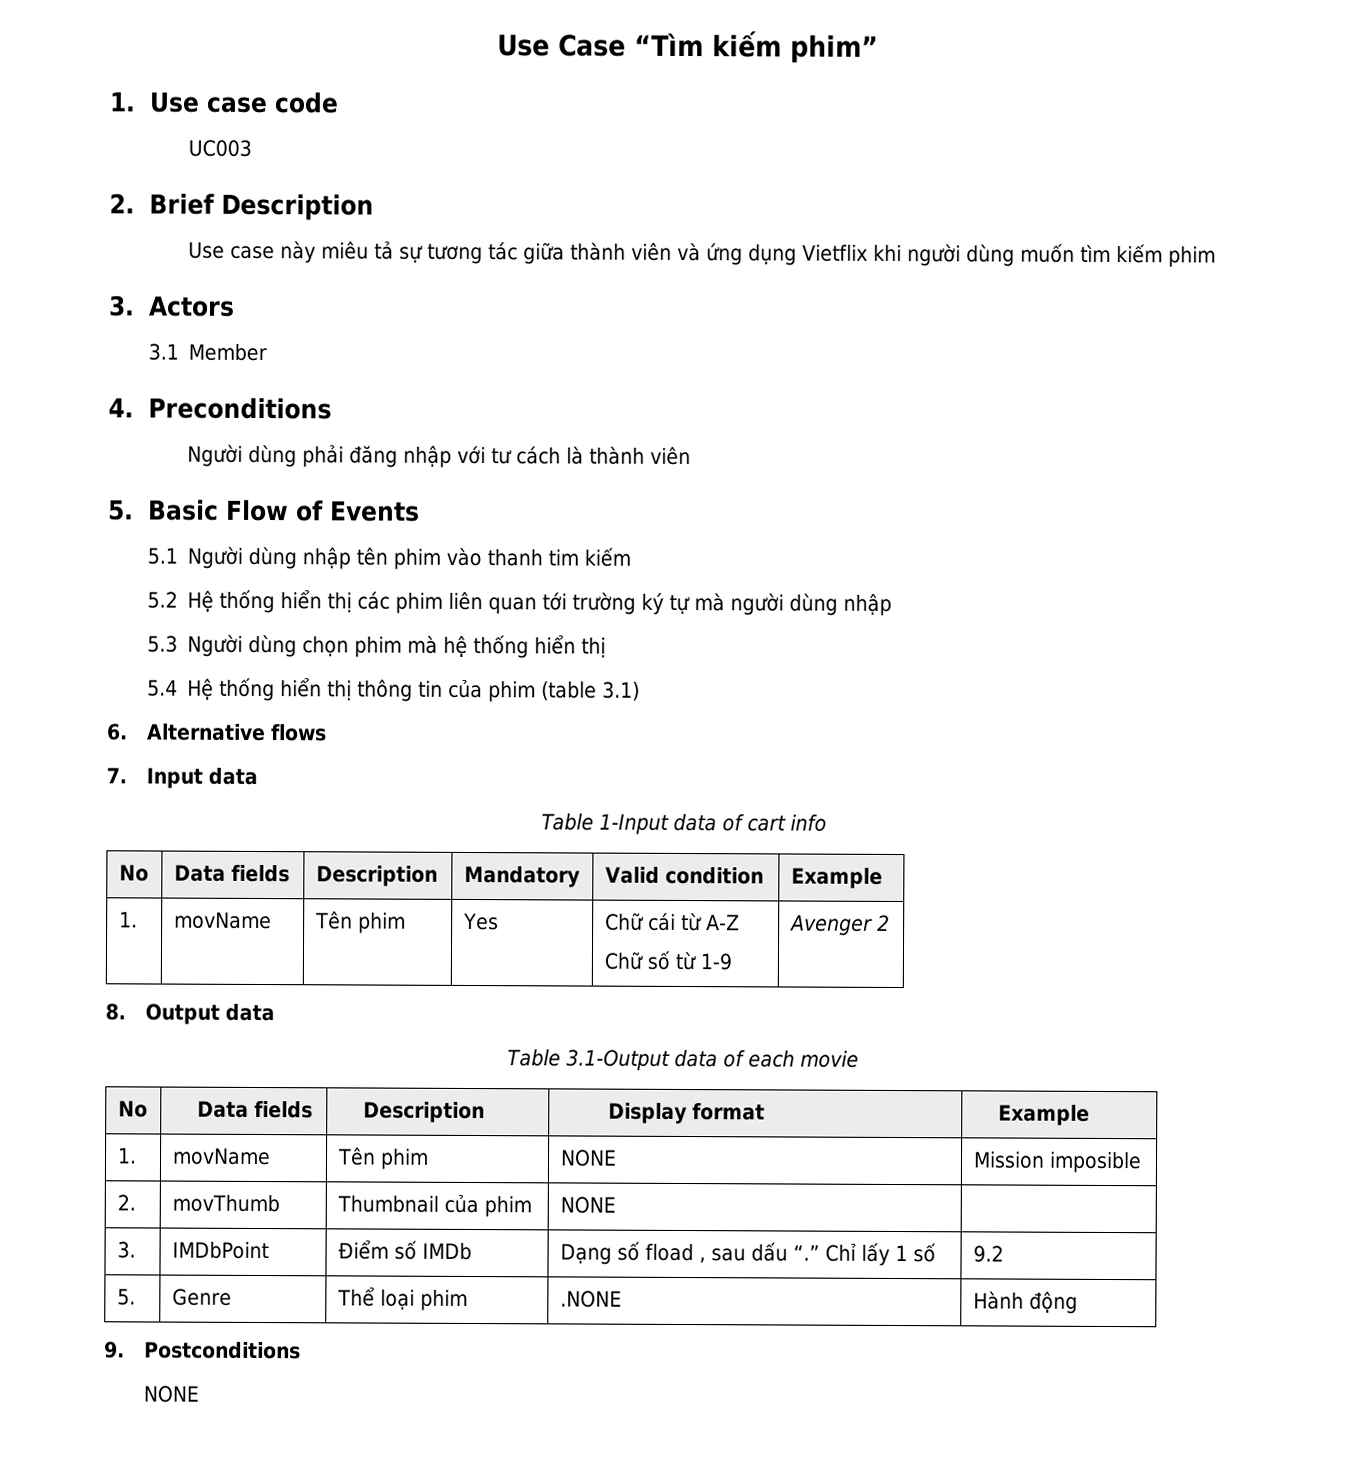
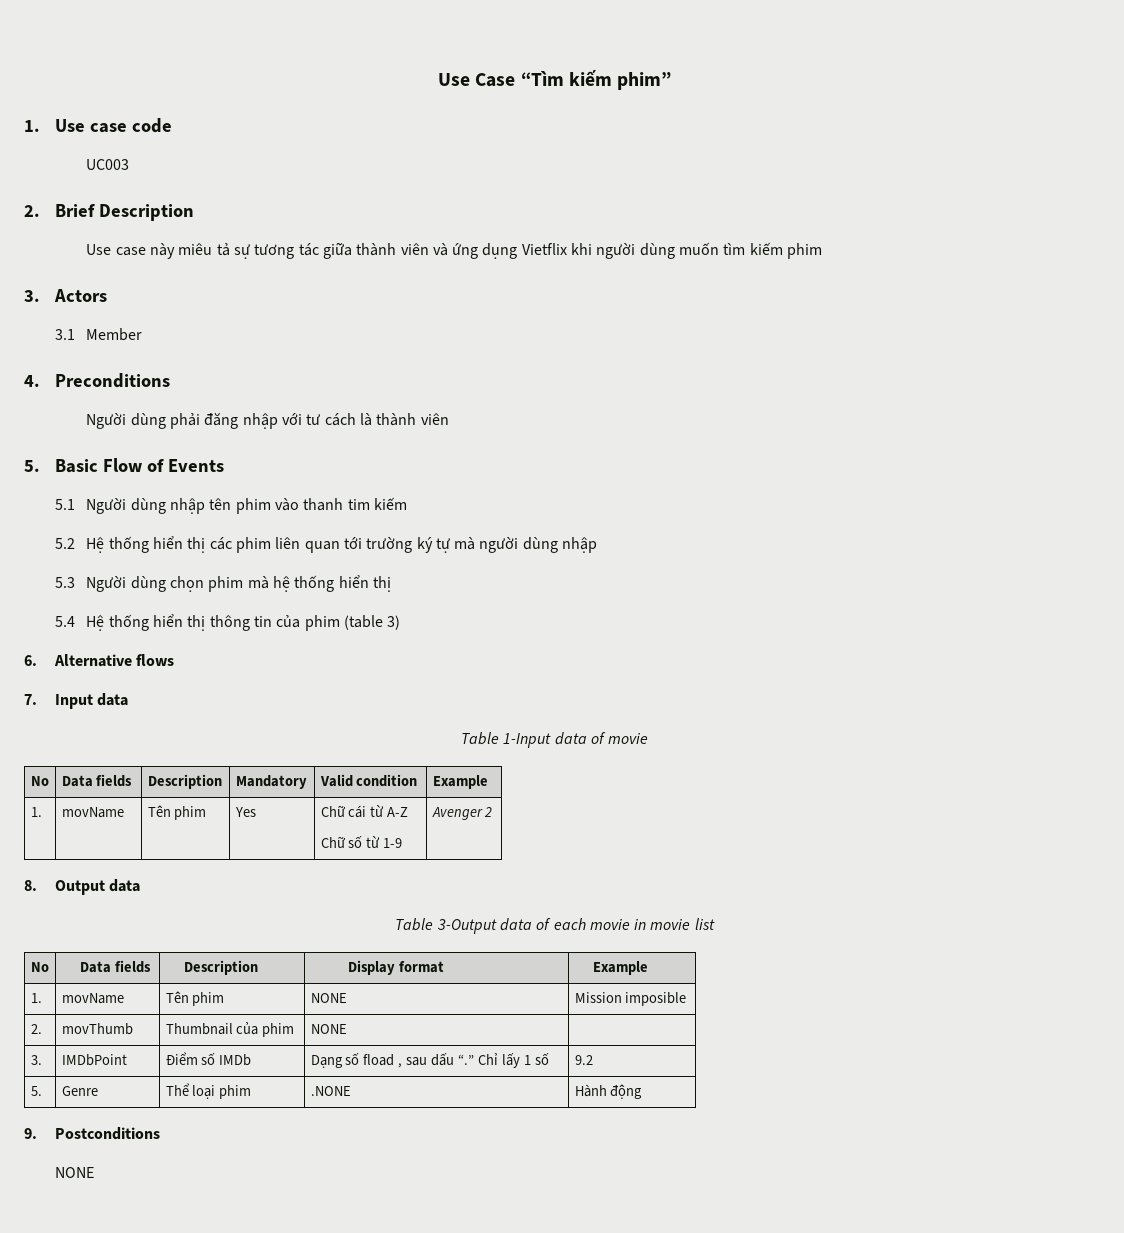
- 5.4 Hệ thống hiển thị thông tin của phim (table 3.1)
+ 5.4 Hệ thống hiển thị thông tin của phim (table 3)
- Table 1-Input data of cart info
+ Table 1-Input data of movie
- Table 3.1-Output data of each movie
+ Table 3-Output data of each movie in movie list

